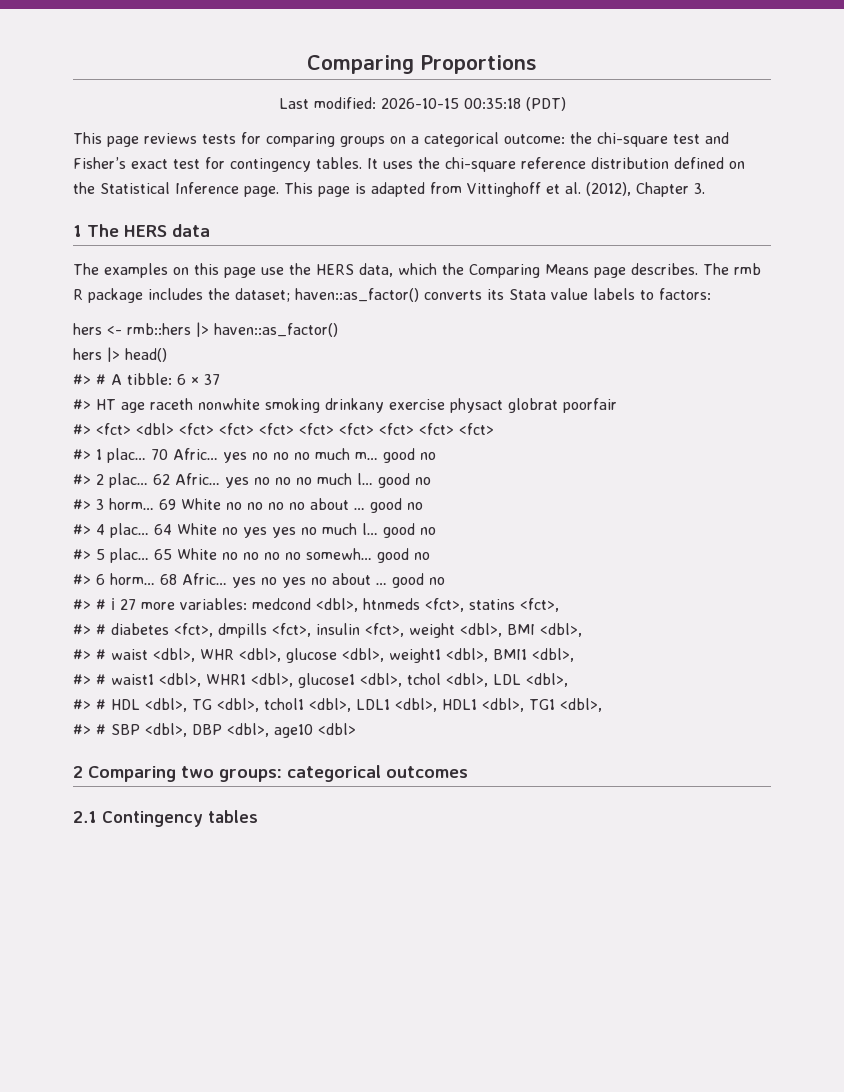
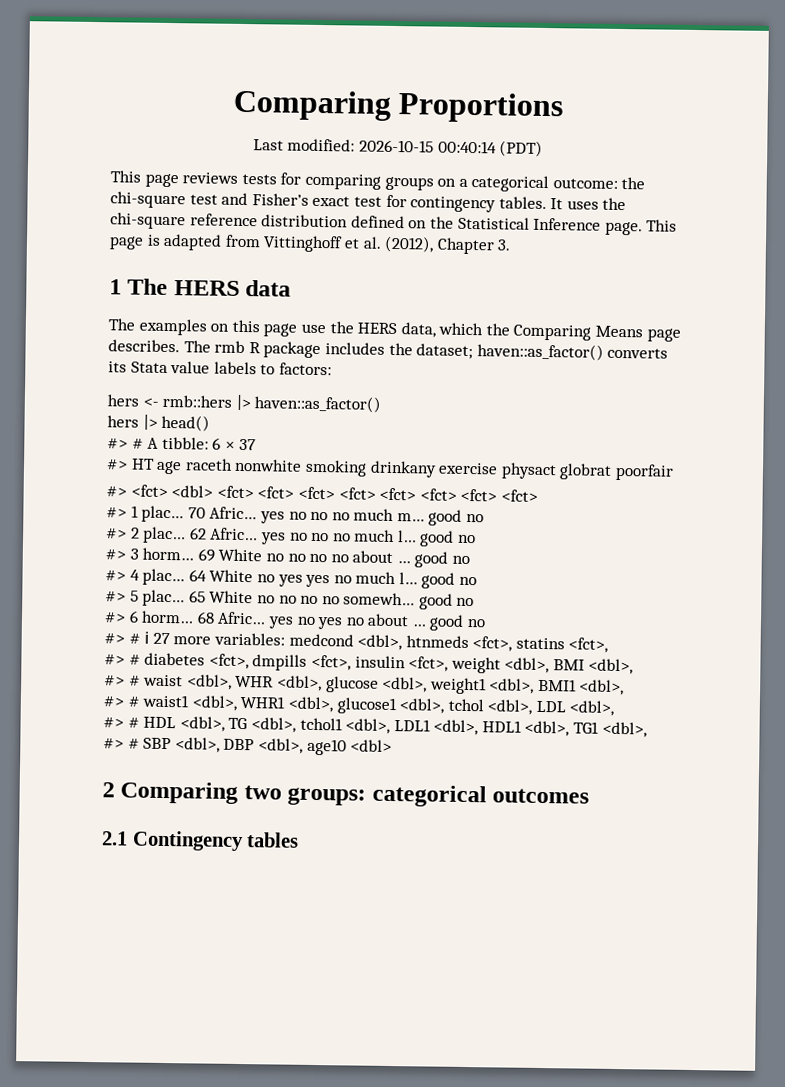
- Last modified: 2026-10-15 00:35:18 (PDT)
+ Last modified: 2026-10-15 00:40:14 (PDT)

